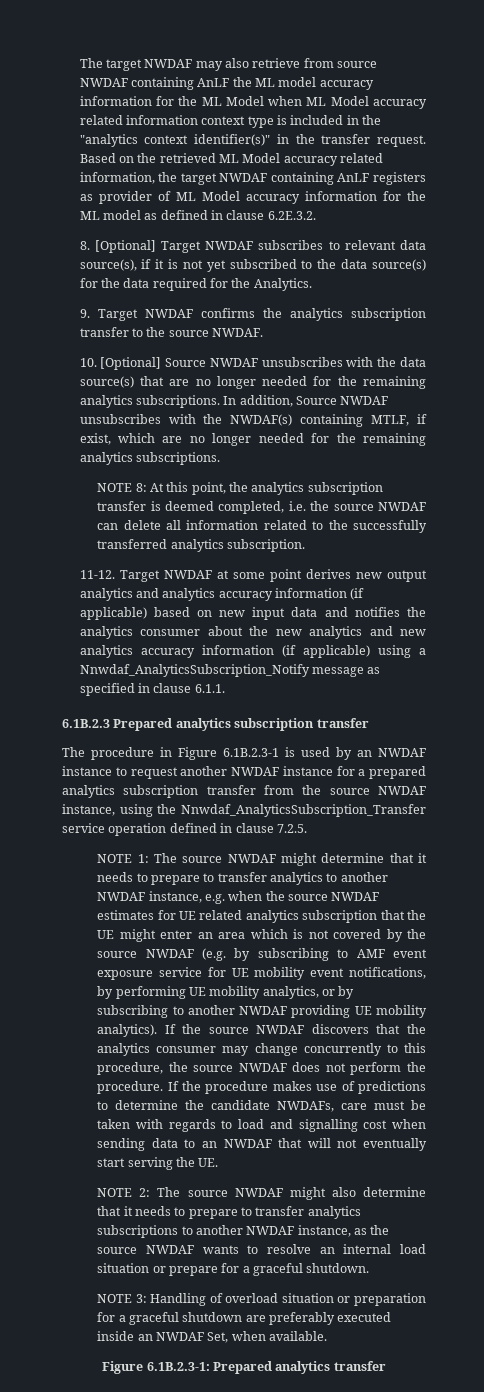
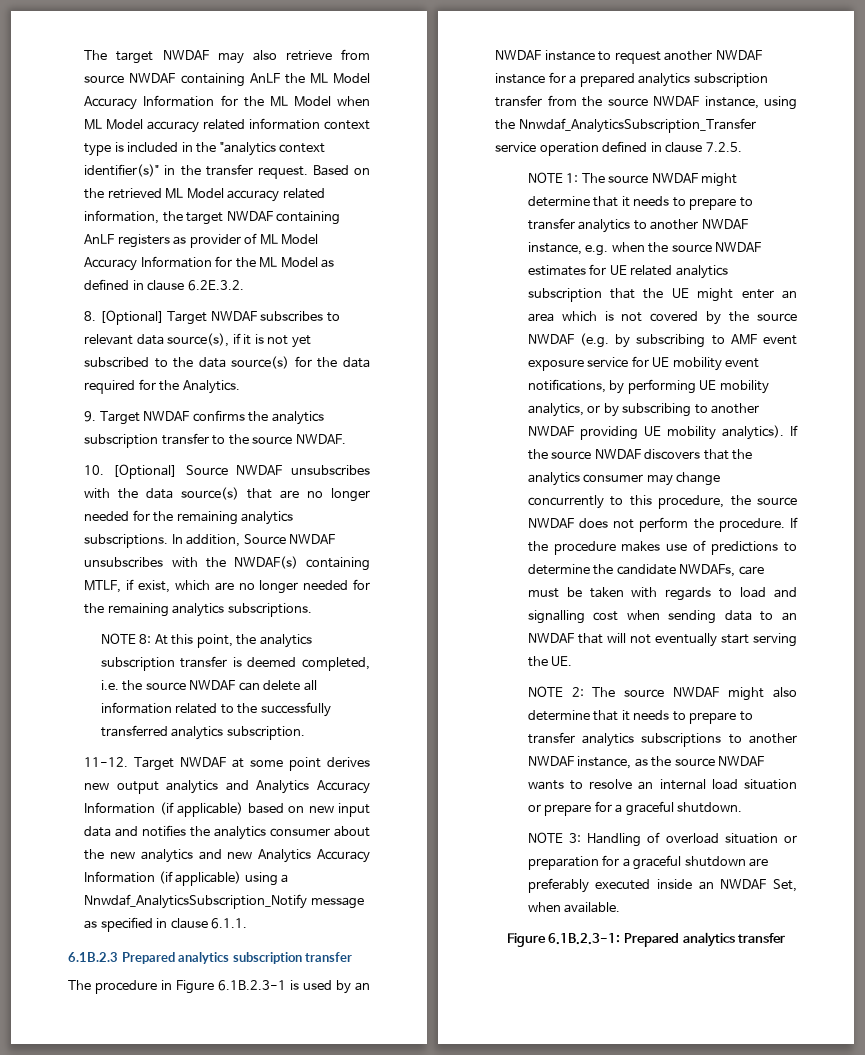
- The target NWDAF may also retrieve from source NWDAF containing AnLF the ML model accuracy information for the ML Model when ML Model accuracy related information context type is included in the "analytics context identifier(s)" in the transfer request.
+ The target NWDAF may also retrieve from source NWDAF containing AnLF the ML Model Accuracy Information for the ML Model when ML Model accuracy related information context type is included in the "analytics context identifier(s)" in the transfer request.
- Based on the retrieved ML Model accuracy related information, the target NWDAF containing AnLF registers as provider of ML Model accuracy information for the ML model as defined in clause 6.2E.3.2.
+ Based on the retrieved ML Model accuracy related information, the target NWDAF containing AnLF registers as provider of ML Model Accuracy Information for the ML Model as defined in clause 6.2E.3.2.
- Target NWDAF at some point derives new output analytics and analytics accuracy information (if applicable) based on new input data and notifies the analytics consumer about the new analytics and new analytics accuracy information (if applicable) using a Nnwdaf_AnalyticsSubscription_Notify message as specified in clause 6.1.1.
+ Target NWDAF at some point derives new output analytics and Analytics Accuracy Information (if applicable) based on new input data and notifies the analytics consumer about the new analytics and new Analytics Accuracy Information (if applicable) using a Nnwdaf_AnalyticsSubscription_Notify message as specified in clause 6.1.1.

